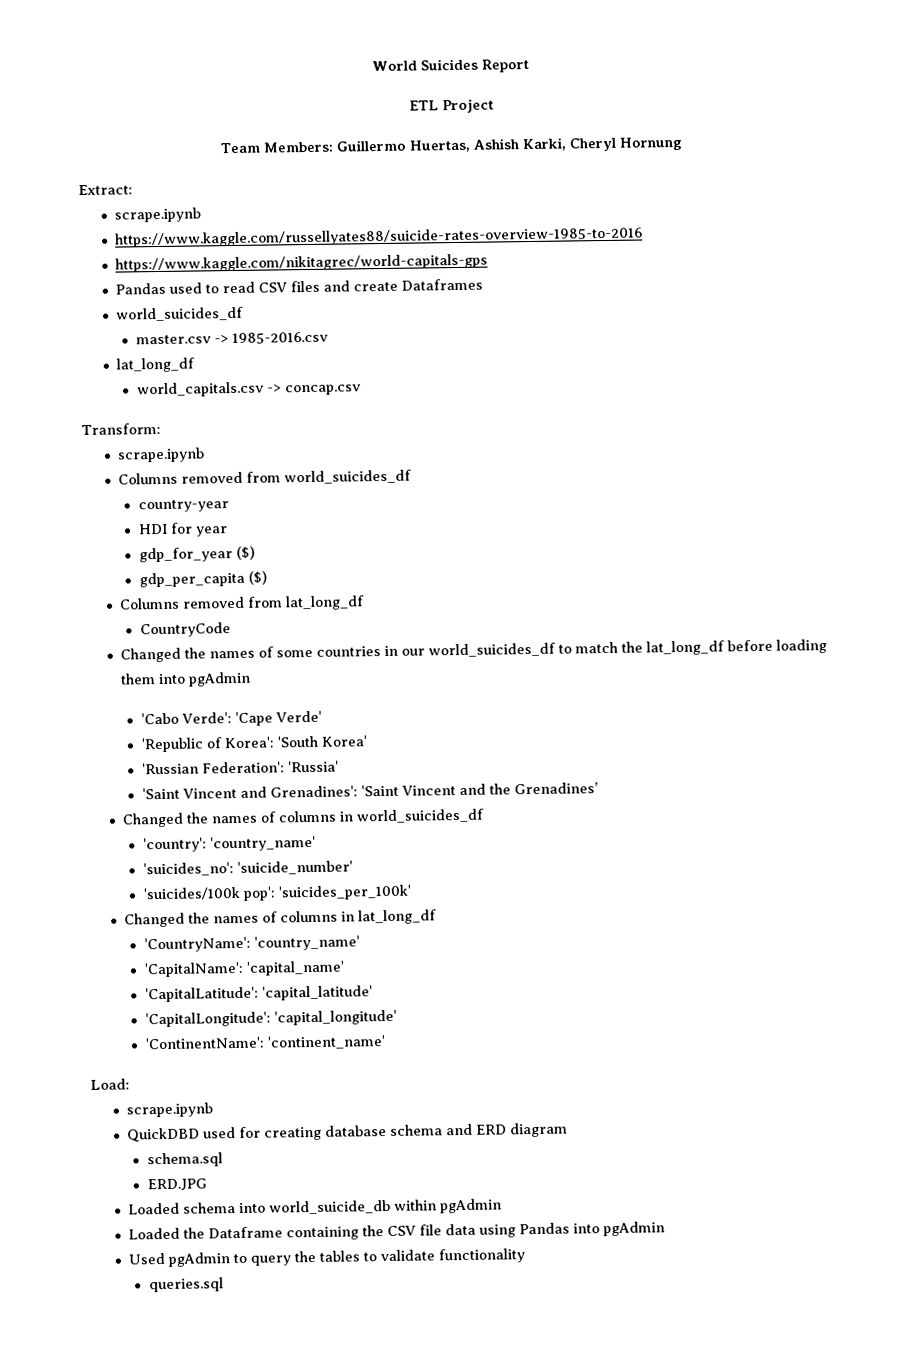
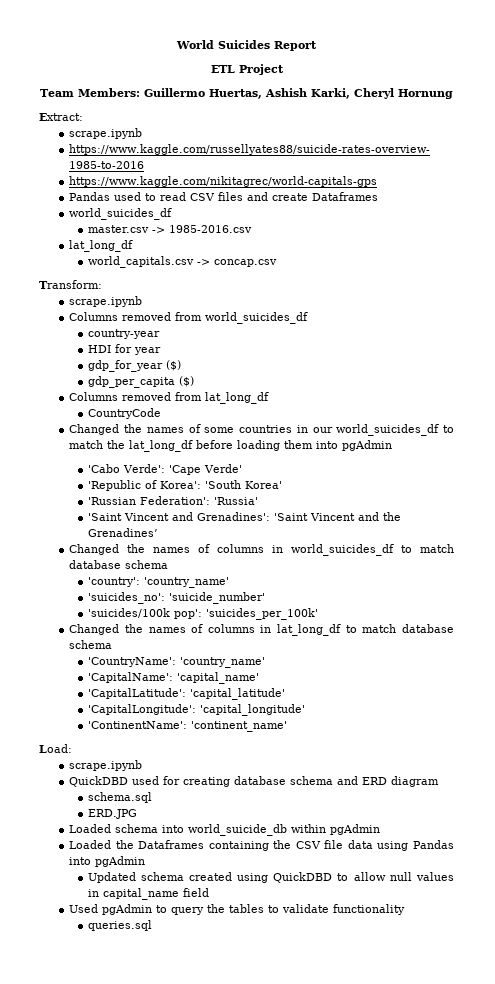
- Changed the names of columns in world_suicides_df
+ Changed the names of columns in world_suicides_df to match database schema
- Changed the names of columns in lat_long_df
+ Changed the names of columns in lat_long_df to match database schema
- Loaded the Dataframe containing the CSV file data using Pandas into pgAdmin
+ Loaded the Dataframes containing the CSV file data using Pandas into pgAdmin
+ Updated schema created using QuickDBD to allow null values in capital_name field

